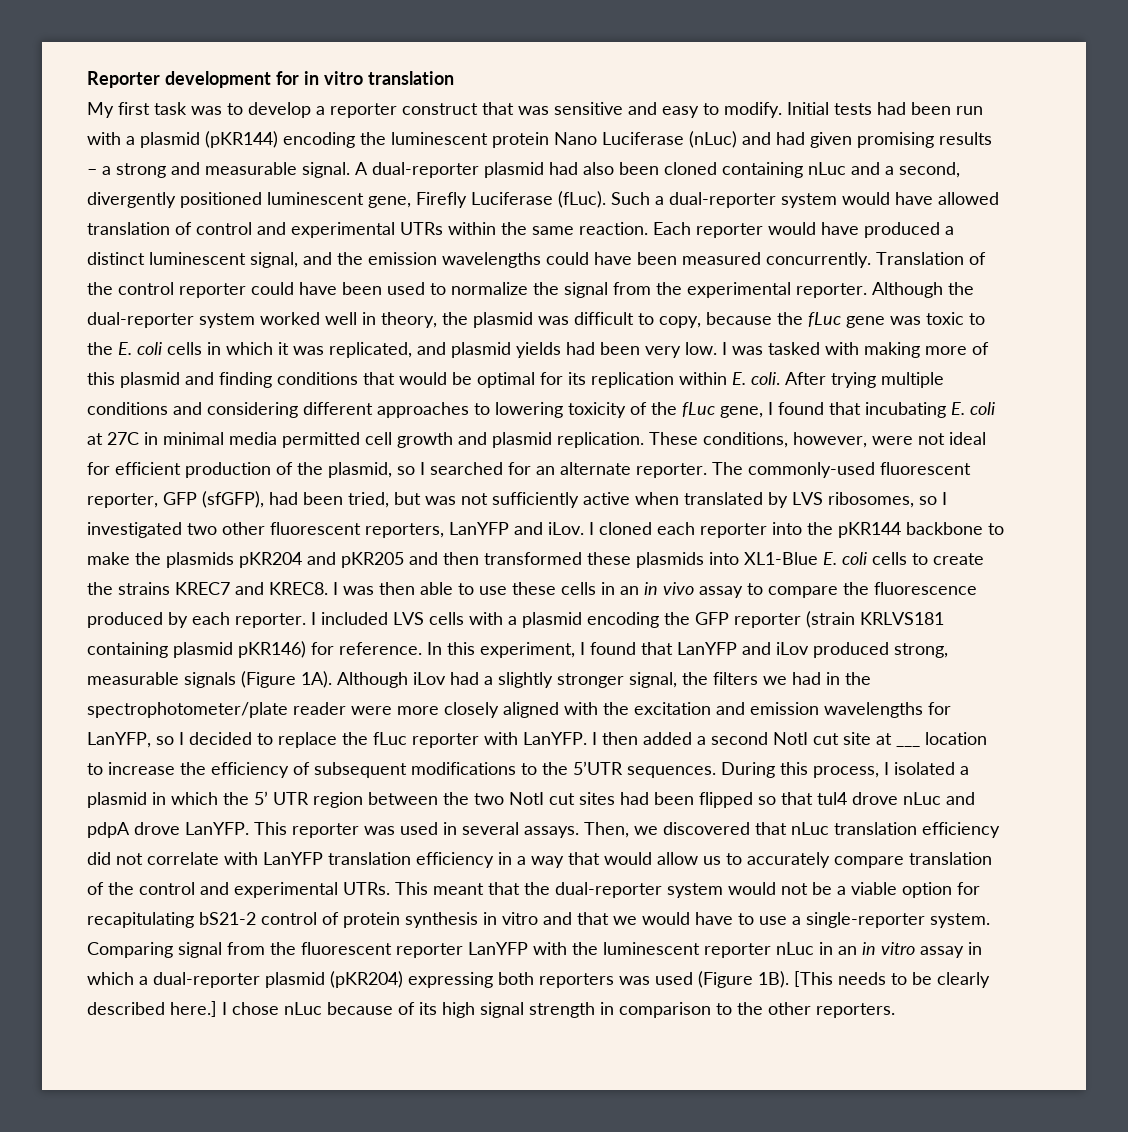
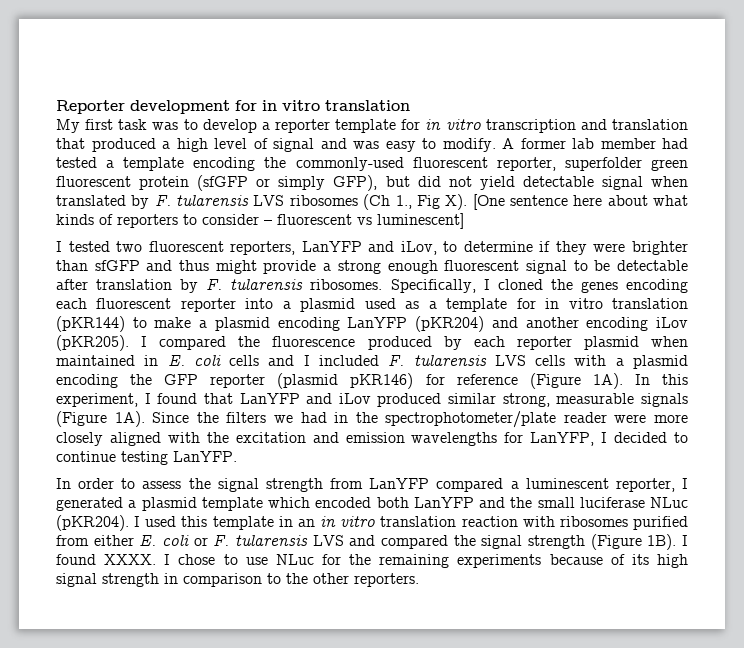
- My first task was to develop a reporter construct that was sensitive and easy to modify. Initial tests had been run with a plasmid (pKR144) encoding the luminescent protein Nano Luciferase (nLuc) and had given promising results – a strong and measurable signal. A dual-reporter plasmid had also been cloned containing nLuc and a second, divergently positioned luminescent gene, Firefly Luciferase (fLuc). Such a dual-reporter system would have allowed translation of control and experimental UTRs within the same reaction. Each reporter would have produced a distinct luminescent signal, and the emission wavelengths could have been measured concurrently. Translation of the control reporter could have been used to normalize the signal from the experimental reporter. Although the dual-reporter system worked well in theory, the plasmid was difficult to copy, because the fLuc gene was toxic to the E. coli cells in which it was replicated, and plasmid yields had been very low. I was tasked with making more of this plasmid and finding conditions that would be optimal for its replication within E. coli. After trying multiple conditions and considering different approaches to lowering toxicity of the fLuc gene, I found that incubating E. coli at 27C in minimal media permitted cell growth and plasmid replication. These conditions, however, were not ideal for efficient production of the plasmid, so I searched for an alternate reporter. The commonly-used fluorescent reporter, GFP (sfGFP), had been tried, but was not sufficiently active when translated by LVS ribosomes, so I investigated two other fluorescent reporters, LanYFP and iLov. I cloned each reporter into the pKR144 backbone to make the plasmids pKR204 and pKR205 and then transformed these plasmids into XL1-Blue E. coli cells to create the strains KREC7 and KREC8. I was then able to use these cells in an in vivo assay to compare the fluorescence produced by each reporter. I included LVS cells with a plasmid encoding the GFP reporter (strain KRLVS181 containing plasmid pKR146) for reference.
+ My first task was to develop a reporter template for in vitro transcription and translation that produced a high level of signal and was easy to modify. A former lab member had tested a template encoding the commonly-used fluorescent reporter, superfolder green fluorescent protein (sfGFP or simply GFP), but did not yield detectable signal when translated by F. tularensis LVS ribosomes (Ch 1., Fig X). [One sentence here about what kinds of reporters to consider – fluorescent vs luminescent]
+ I tested two fluorescent reporters, LanYFP and iLov, to determine if they were brighter than sfGFP and thus might provide a strong enough fluorescent signal to be detectable after translation by F. tularensis ribosomes. Specifically, I cloned the genes encoding each fluorescent reporter into a plasmid used as a template for in vitro translation (pKR144) to make a plasmid encoding LanYFP (pKR204) and another encoding iLov (pKR205). I compared the fluorescence produced by each reporter plasmid when maintained in E. coli cells and I included F. tularensis LVS cells with a plasmid encoding the GFP reporter (plasmid pKR146) for reference (Figure 1A).
- In this experiment, I found that LanYFP and iLov produced strong, measurable signals (Figure 1A).
+ In this experiment, I found that LanYFP and iLov produced similar strong, measurable signals (Figure 1A).
- Although iLov had a slightly stronger signal, the filters we had in the spectrophotometer/plate reader were more closely aligned with the excitation and emission wavelengths for LanYFP, so I decided to replace the fLuc reporter with LanYFP. I then added a second NotI cut site at ___ location to increase the efficiency of subsequent modifications to the 5’UTR sequences. During this process, I isolated a plasmid in which the 5’ UTR region between the two NotI cut sites had been flipped so that tul4 drove nLuc and pdpA drove LanYFP. This reporter was used in several assays. Then, we discovered that nLuc translation efficiency did not correlate with LanYFP translation efficiency in a way that would allow us to accurately compare translation of the control and experimental UTRs. This meant that the dual-reporter system would not be a viable option for recapitulating bS21-2 control of protein synthesis in vitro and that we would have to use a single-reporter system. Comparing signal from the fluorescent reporter LanYFP with the luminescent reporter nLuc in an in vitro assay in which a dual-reporter plasmid (pKR204) expressing both reporters was used (Figure 1B). [This needs to be clearly described here.] I chose nLuc because of its high signal strength in comparison to the other reporters.
+ Since the filters we had in the spectrophotometer/plate reader were more closely aligned with the excitation and emission wavelengths for LanYFP, I decided to continue testing LanYFP.
+ In order to assess the signal strength from LanYFP compared a luminescent reporter, I generated a plasmid template which encoded both LanYFP and the small luciferase NLuc (pKR204). I used this template in an in vitro translation reaction with ribosomes purified from either E. coli or F. tularensis LVS and compared the signal strength (Figure 1B). I found XXXX. I chose to use NLuc for the remaining experiments because of its high signal strength in comparison to the other reporters.

